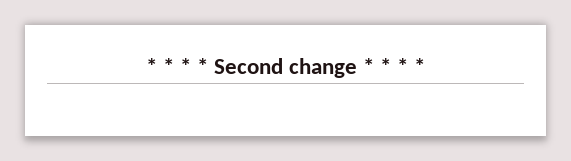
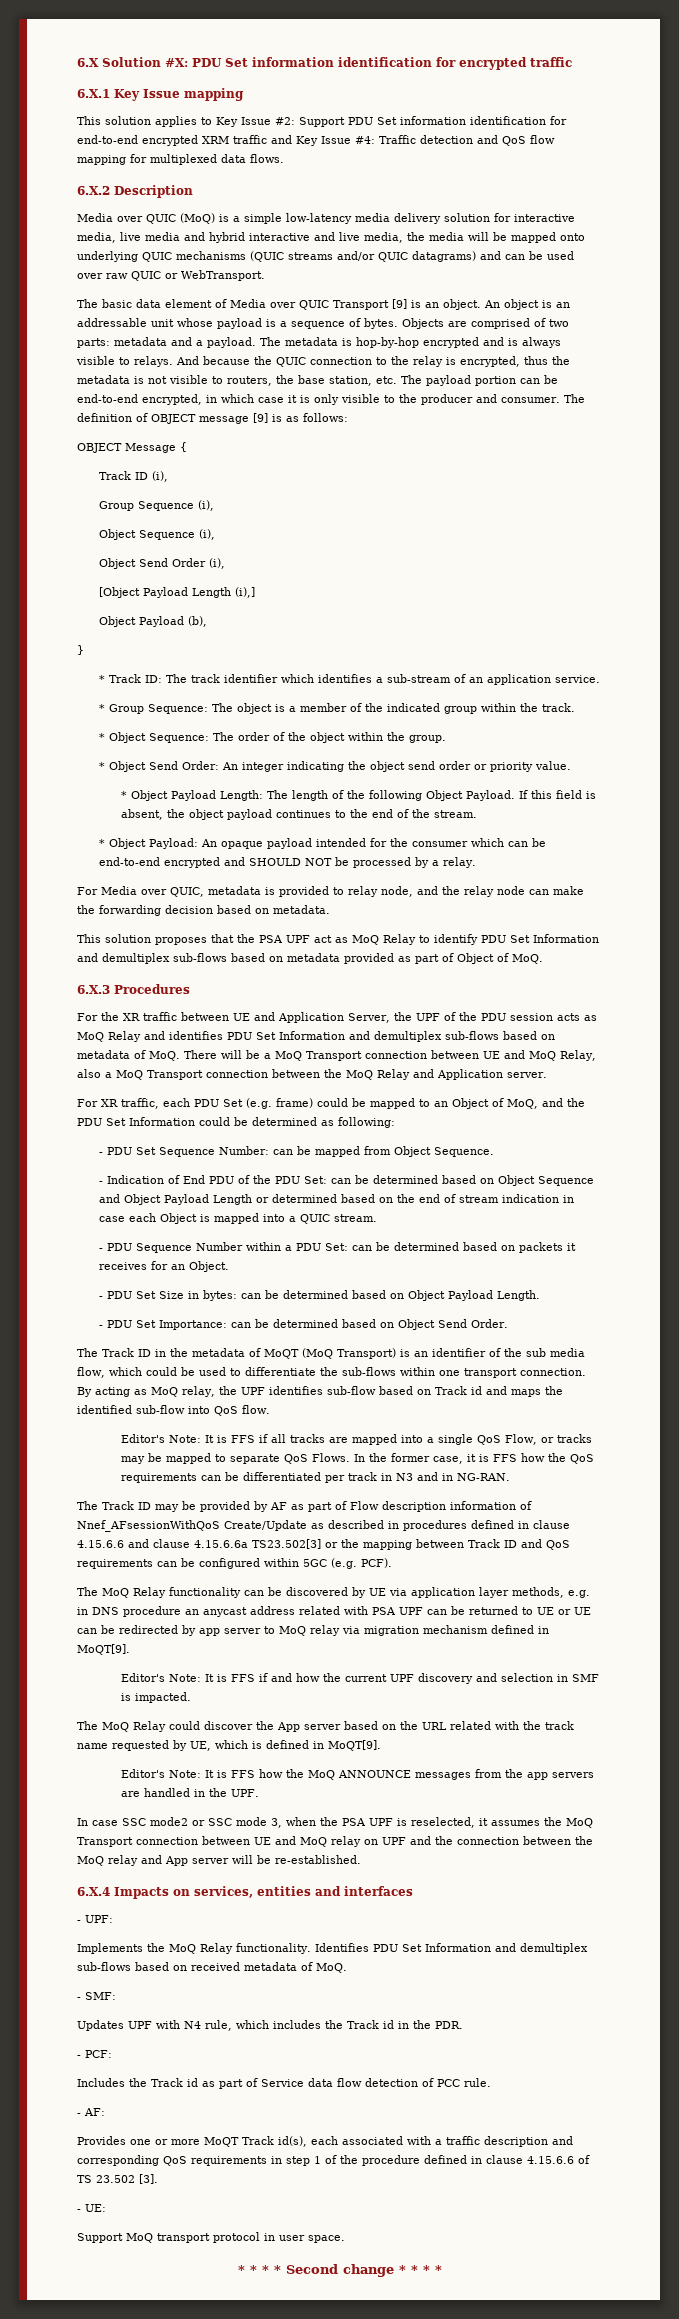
+ 6.X Solution #X: PDU Set information identification for encrypted traffic
+ 6.X.1 Key Issue mapping
+ This solution applies to Key Issue #2: Support PDU Set information identification for end-to-end encrypted XRM traffic and Key Issue #4: Traffic detection and QoS flow mapping for multiplexed data flows.
+ 6.X.2 Description
+ Media over QUIC (MoQ) is a simple low-latency media delivery solution for interactive media, live media and hybrid interactive and live media, the media will be mapped onto underlying QUIC mechanisms (QUIC streams and/or QUIC datagrams) and can be used over raw QUIC or WebTransport.
+ The basic data element of Media over QUIC Transport [9] is an object. An object is an addressable unit whose payload is a sequence of bytes. Objects are comprised of two parts: metadata and a payload. The metadata is hop-by-hop encrypted and is always visible to relays. And because the QUIC connection to the relay is encrypted, thus the metadata is not visible to routers, the base station, etc. The payload portion can be end-to-end encrypted, in which case it is only visible to the producer and consumer. The definition of OBJECT message [9] is as follows:
+ OBJECT Message {
+ Track ID (i),
+ Group Sequence (i),
+ Object Sequence (i),
+ Object Send Order (i),
+ [Object Payload Length (i),]
+ Object Payload (b),
+ }
+ * Track ID: The track identifier which identifies a sub-stream of an application service.
+ * Group Sequence: The object is a member of the indicated group within the track.
+ * Object Sequence: The order of the object within the group.
+ * Object Send Order: An integer indicating the object send order or priority value.
+ * Object Payload Length: The length of the following Object Payload. If this field is absent, the object payload continues to the end of the stream.
+ * Object Payload: An opaque payload intended for the consumer which can be end-to-end encrypted and SHOULD NOT be processed by a relay.
+ For Media over QUIC, metadata is provided to relay node, and the relay node can make the forwarding decision based on metadata.
+ This solution proposes that the PSA UPF act as MoQ Relay to identify PDU Set Information and demultiplex sub-flows based on metadata provided as part of Object of MoQ.
+ 6.X.3 Procedures
+ For the XR traffic between UE and Application Server, the UPF of the PDU session acts as MoQ Relay and identifies PDU Set Information and demultiplex sub-flows based on metadata of MoQ. There will be a MoQ Transport connection between UE and MoQ Relay, also a MoQ Transport connection between the MoQ Relay and Application server.
+ For XR traffic, each PDU Set (e.g. frame) could be mapped to an Object of MoQ, and the PDU Set Information could be determined as following:
+ - PDU Set Sequence Number: can be mapped from Object Sequence.
+ - Indication of End PDU of the PDU Set: can be determined based on Object Sequence and Object Payload Length or determined based on the end of stream indication in case each Object is mapped into a QUIC stream.
+ - PDU Sequence Number within a PDU Set: can be determined based on packets it receives for an Object.
+ - PDU Set Size in bytes: can be determined based on Object Payload Length.
+ - PDU Set Importance: can be determined based on Object Send Order.
+ The Track ID in the metadata of MoQT (MoQ Transport) is an identifier of the sub media flow, which could be used to differentiate the sub-flows within one transport connection. By acting as MoQ relay, the UPF identifies sub-flow based on Track id and maps the identified sub-flow into QoS flow.
+ Editor's Note: It is FFS if all tracks are mapped into a single QoS Flow, or tracks may be mapped to separate QoS Flows. In the former case, it is FFS how the QoS requirements can be differentiated per track in N3 and in NG-RAN.
+ The Track ID may be provided by AF as part of Flow description information of Nnef_AFsessionWithQoS Create/Update as described in procedures defined in clause 4.15.6.6 and clause 4.15.6.6a TS23.502[3] or the mapping between Track ID and QoS requirements can be configured within 5GC (e.g. PCF).
+ The MoQ Relay functionality can be discovered by UE via application layer methods, e.g. in DNS procedure an anycast address related with PSA UPF can be returned to UE or UE can be redirected by app server to MoQ relay via migration mechanism defined in MoQT[9].
+ Editor's Note: It is FFS if and how the current UPF discovery and selection in SMF is impacted.
+ The MoQ Relay could discover the App server based on the URL related with the track name requested by UE, which is defined in MoQT[9].
+ Editor's Note: It is FFS how the MoQ ANNOUNCE messages from the app servers are handled in the UPF.
+ In case SSC mode2 or SSC mode 3, when the PSA UPF is reselected, it assumes the MoQ Transport connection between UE and MoQ relay on UPF and the connection between the MoQ relay and App server will be re-established.
+ 6.X.4 Impacts on services, entities and interfaces
+ - UPF:
+ Implements the MoQ Relay functionality. Identifies PDU Set Information and demultiplex sub-flows based on received metadata of MoQ.
+ - SMF:
+ Updates UPF with N4 rule, which includes the Track id in the PDR.
+ - PCF:
+ Includes the Track id as part of Service data flow detection of PCC rule.
+ - AF:
+ Provides one or more MoQT Track id(s), each associated with a traffic description and corresponding QoS requirements in step 1 of the procedure defined in clause 4.15.6.6 of TS 23.502 [3].
+ - UE:
+ Support MoQ transport protocol in user space.

